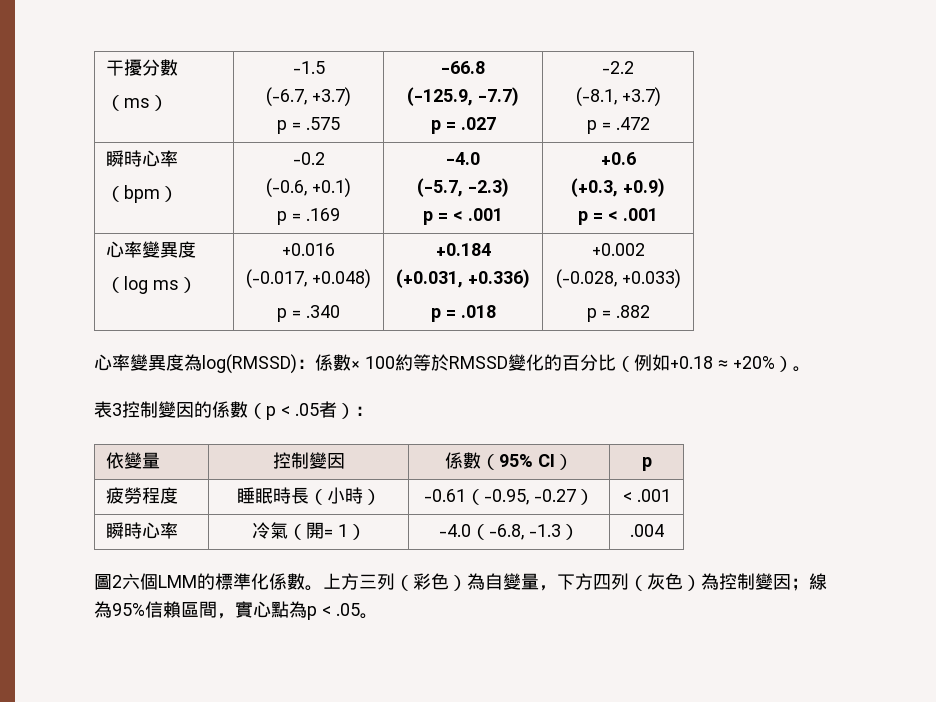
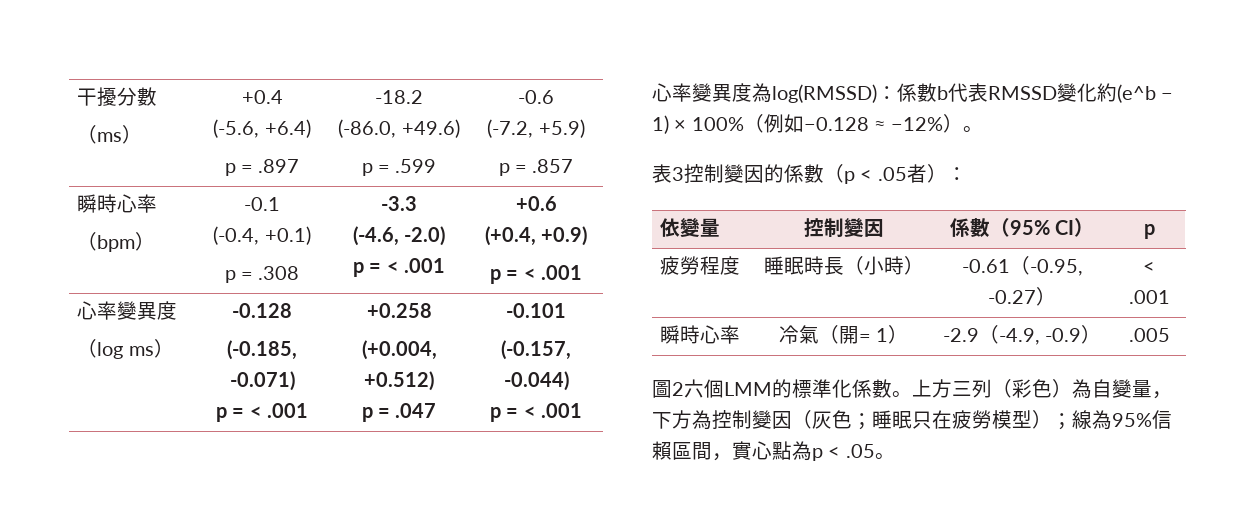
  干擾分數
- （ms） | -1.5
- (-6.7, +3.7)
- p = .575 | -66.8
- (-125.9, -7.7)
- p = .027 | -2.2
- (-8.1, +3.7)
- p = .472
+ （ms） | +0.4
+ (-5.6, +6.4)
+ p = .897 | -18.2
+ (-86.0, +49.6)
+ p = .599 | -0.6
+ (-7.2, +5.9)
+ p = .857
  瞬時心率
- （bpm） | -0.2
- (-0.6, +0.1)
- p = .169 | -4.0
- (-5.7, -2.3)
+ （bpm） | -0.1
+ (-0.4, +0.1)
+ p = .308 | -3.3
+ (-4.6, -2.0)
  p = < .001 | +0.6
- (+0.3, +0.9)
+ (+0.4, +0.9)
  p = < .001
  心率變異度
- （log ms） | +0.016
- (-0.017, +0.048)
- p = .340 | +0.184
- (+0.031, +0.336)
- p = .018 | +0.002
- (-0.028, +0.033)
- p = .882
+ （log ms） | -0.128
+ (-0.185, -0.071)
+ p = < .001 | +0.258
+ (+0.004, +0.512)
+ p = .047 | -0.101
+ (-0.157, -0.044)
+ p = < .001
- 心率變異度為log(RMSSD)：係數× 100約等於RMSSD變化的百分比（例如+0.18 ≈ +20%）。
+ 心率變異度為log(RMSSD)：係數b代表RMSSD變化約(e^b − 1) × 100%（例如−0.128 ≈ −12%）。
- 瞬時心率 | 冷氣（開= 1） | -4.0（-6.8, -1.3） | .004
+ 瞬時心率 | 冷氣（開= 1） | -2.9（-4.9, -0.9） | .005
- 上方三列（彩色）為自變量，下方四列（灰色）為控制變因；線為95%信賴區間，實心點為p < .05。
+ 上方三列（彩色）為自變量，下方為控制變因（灰色；睡眠只在疲勞模型）；線為95%信賴區間，實心點為p < .05。

